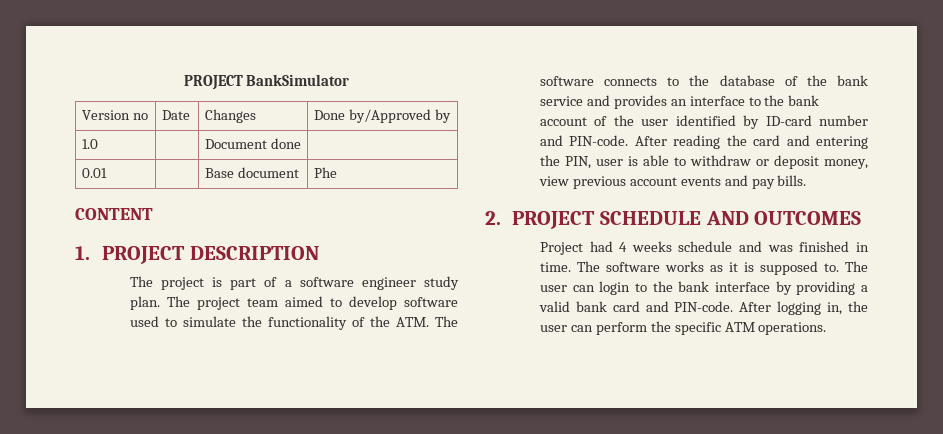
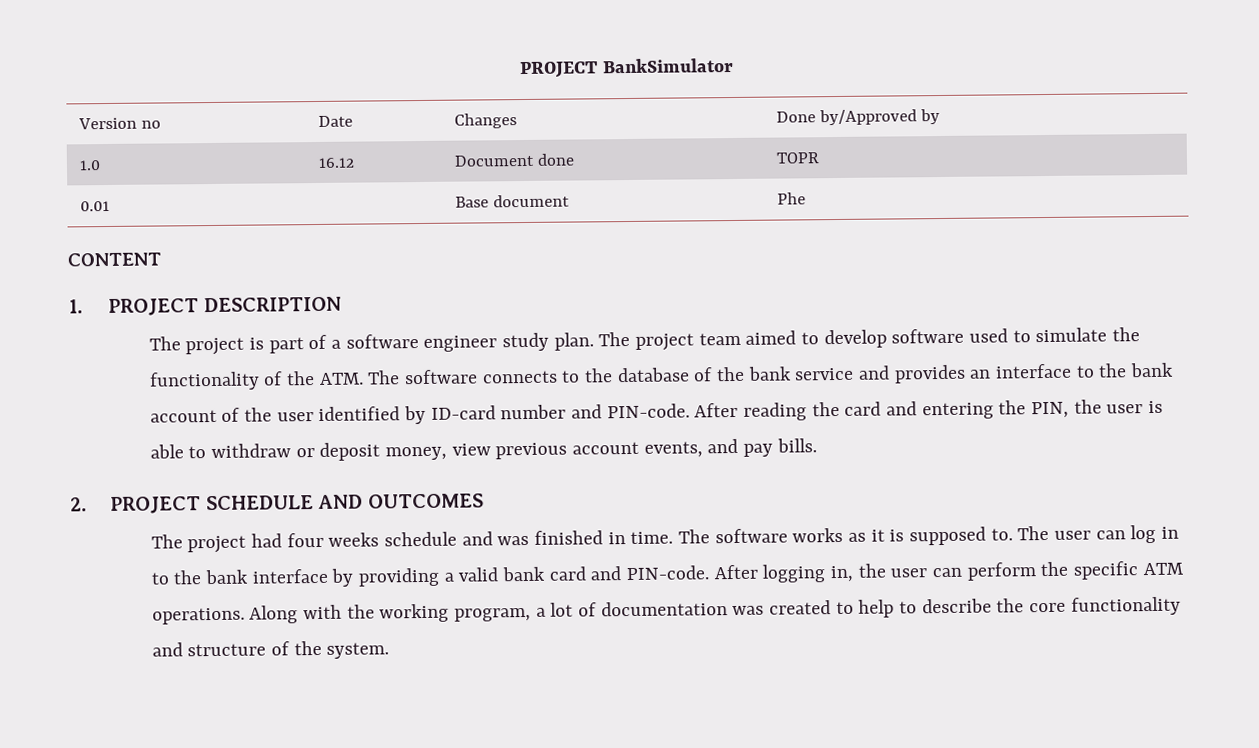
- 1.0 | | Document done |
+ 1.0 | 16.12 | Document done | TOPR
- After reading the card and entering the PIN, user is able to withdraw or deposit money, view previous account events and pay bills.
+ After reading the card and entering the PIN, the user is able to withdraw or deposit money, view previous account events, and pay bills.
- Project had 4 weeks schedule and was finished in time.
+ The project had four weeks schedule and was finished in time.
- The user can login to the bank interface by providing a valid bank card and PIN-code.
+ The user can log in to the bank interface by providing a valid bank card and PIN-code.
+ Along with the working program, a lot of documentation was created to help to describe the core functionality and structure of the system.

